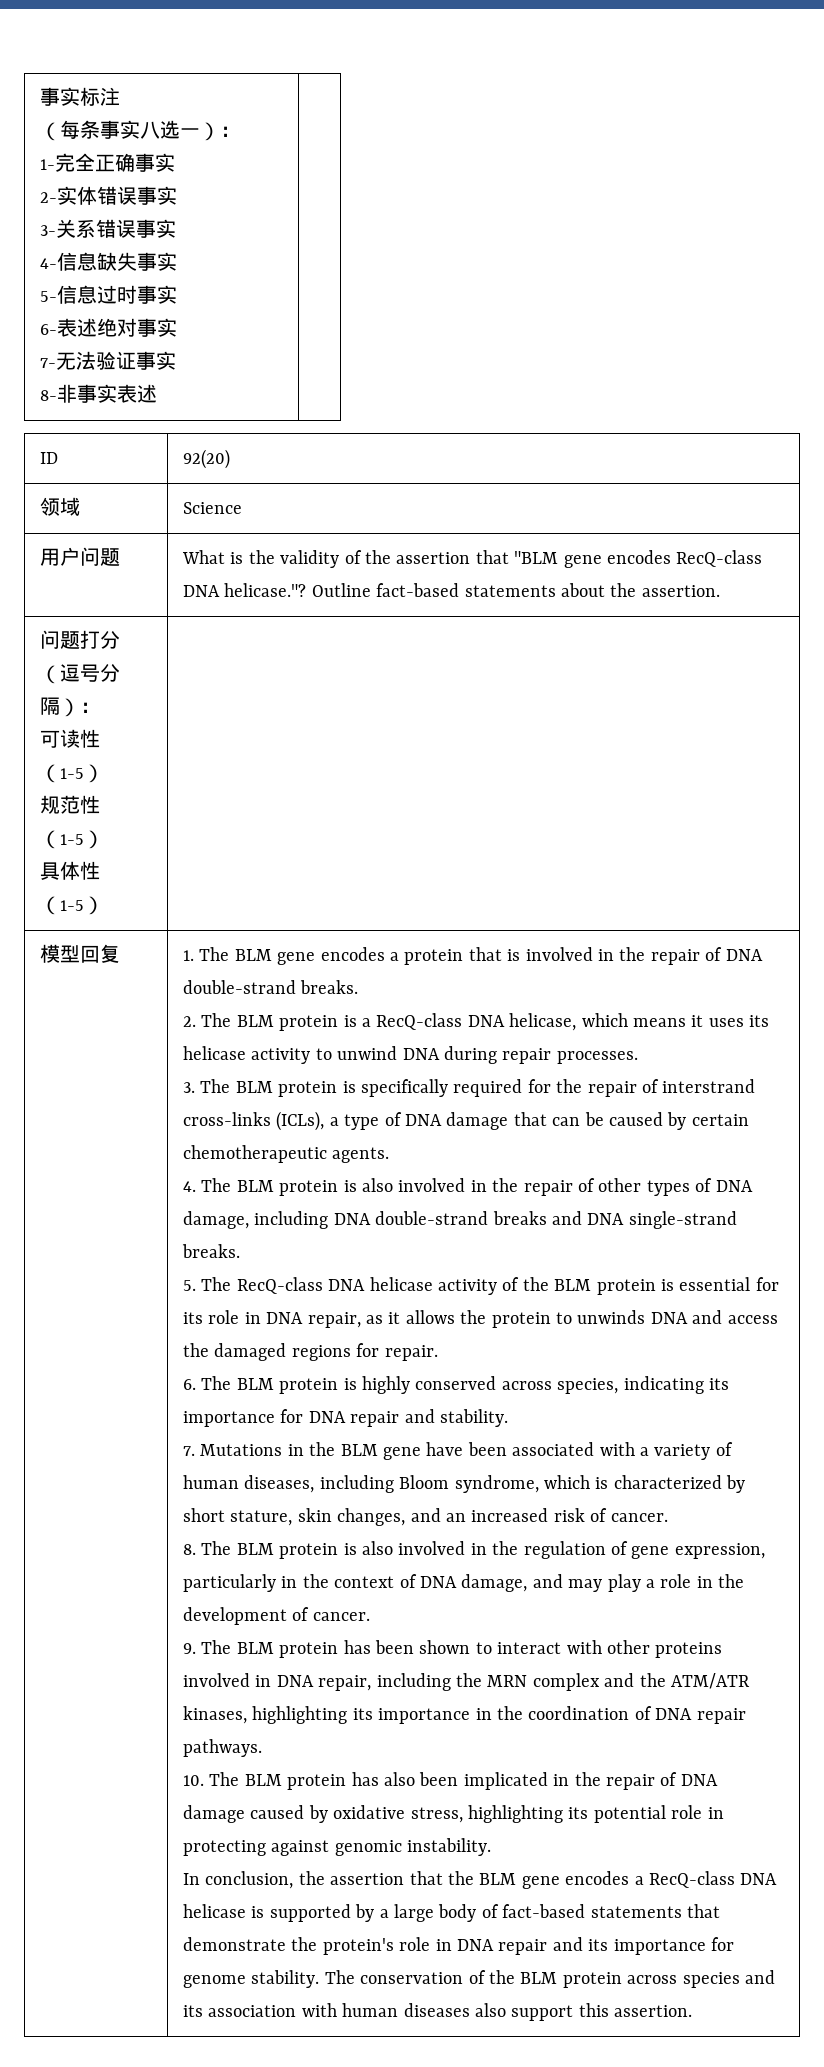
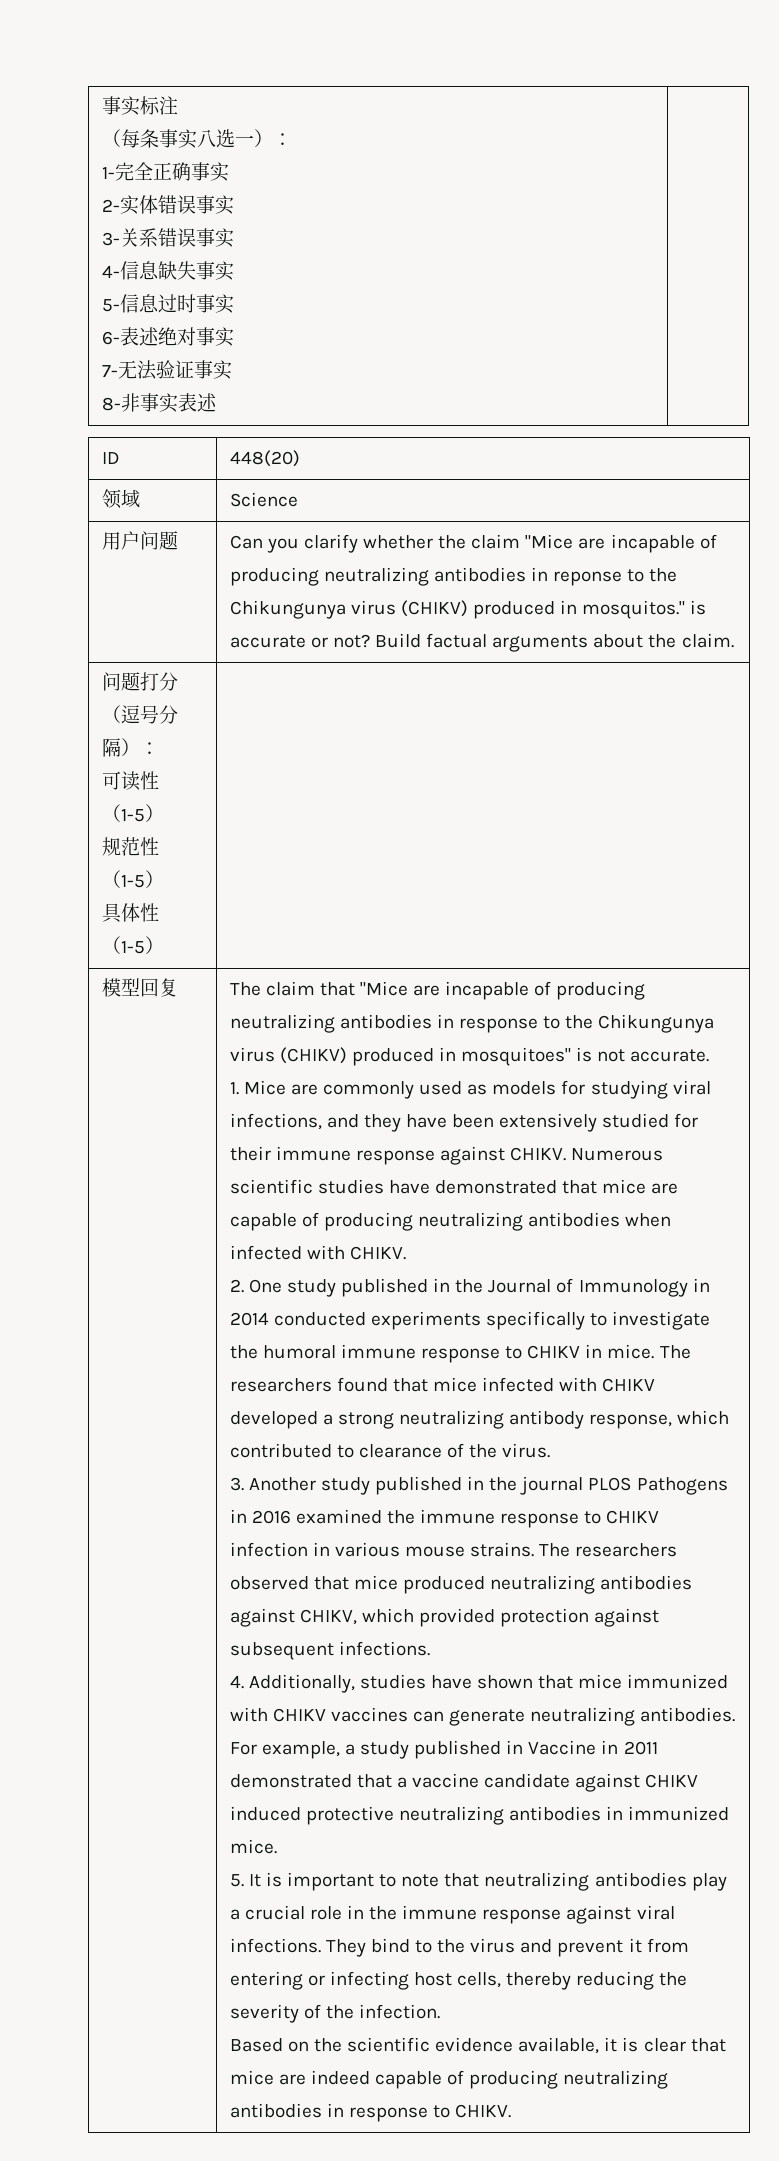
- ID | 92(20)
+ ID | 448(20)
- 用户问题 | What is the validity of the assertion that "BLM gene encodes RecQ-class DNA helicase."? Outline fact-based statements about the assertion.
+ 用户问题 | Can you clarify whether the claim "Mice are incapable of producing neutralizing antibodies in reponse to the Chikungunya virus (CHIKV) produced in mosquitos." is accurate or not? Build factual arguments about the claim.
- 1. The BLM gene encodes a protein that is involved in the repair of DNA double-strand breaks.
- 2. The BLM protein is a RecQ-class DNA helicase, which means it uses its helicase activity to unwind DNA during repair processes.
- 3. The BLM protein is specifically required for the repair of interstrand cross-links (ICLs), a type of DNA damage that can be caused by certain chemotherapeutic agents.
- 4. The BLM protein is also involved in the repair of other types of DNA damage, including DNA double-strand breaks and DNA single-strand breaks.
- 5. The RecQ-class DNA helicase activity of the BLM protein is essential for its role in DNA repair, as it allows the protein to unwinds DNA and access the damaged regions for repair.
- 6. The BLM protein is highly conserved across species, indicating its importance for DNA repair and stability.
- 7. Mutations in the BLM gene have been associated with a variety of human diseases, including Bloom syndrome, which is characterized by short stature, skin changes, and an increased risk of cancer.
- 8. The BLM protein is also involved in the regulation of gene expression, particularly in the context of DNA damage, and may play a role in the development of cancer.
- 9. The BLM protein has been shown to interact with other proteins involved in DNA repair, including the MRN complex and the ATM/ATR kinases, highlighting its importance in the coordination of DNA repair pathways.
- 10. The BLM protein has also been implicated in the repair of DNA damage caused by oxidative stress, highlighting its potential role in protecting against genomic instability.
- In conclusion, the assertion that the BLM gene encodes a RecQ-class DNA helicase is supported by a large body of fact-based statements that demonstrate the protein's role in DNA repair and its importance for genome stability. The conservation of the BLM protein across species and its association with human diseases also support this assertion.
+ The claim that "Mice are incapable of producing neutralizing antibodies in response to the Chikungunya virus (CHIKV) produced in mosquitoes" is not accurate.
+ 1. Mice are commonly used as models for studying viral infections, and they have been extensively studied for their immune response against CHIKV. Numerous scientific studies have demonstrated that mice are capable of producing neutralizing antibodies when infected with CHIKV.
+ 2. One study published in the Journal of Immunology in 2014 conducted experiments specifically to investigate the humoral immune response to CHIKV in mice. The researchers found that mice infected with CHIKV developed a strong neutralizing antibody response, which contributed to clearance of the virus.
+ 3. Another study published in the journal PLOS Pathogens in 2016 examined the immune response to CHIKV infection in various mouse strains. The researchers observed that mice produced neutralizing antibodies against CHIKV, which provided protection against subsequent infections.
+ 4. Additionally, studies have shown that mice immunized with CHIKV vaccines can generate neutralizing antibodies. For example, a study published in Vaccine in 2011 demonstrated that a vaccine candidate against CHIKV induced protective neutralizing antibodies in immunized mice.
+ 5. It is important to note that neutralizing antibodies play a crucial role in the immune response against viral infections. They bind to the virus and prevent it from entering or infecting host cells, thereby reducing the severity of the infection.
+ Based on the scientific evidence available, it is clear that mice are indeed capable of producing neutralizing antibodies in response to CHIKV.

